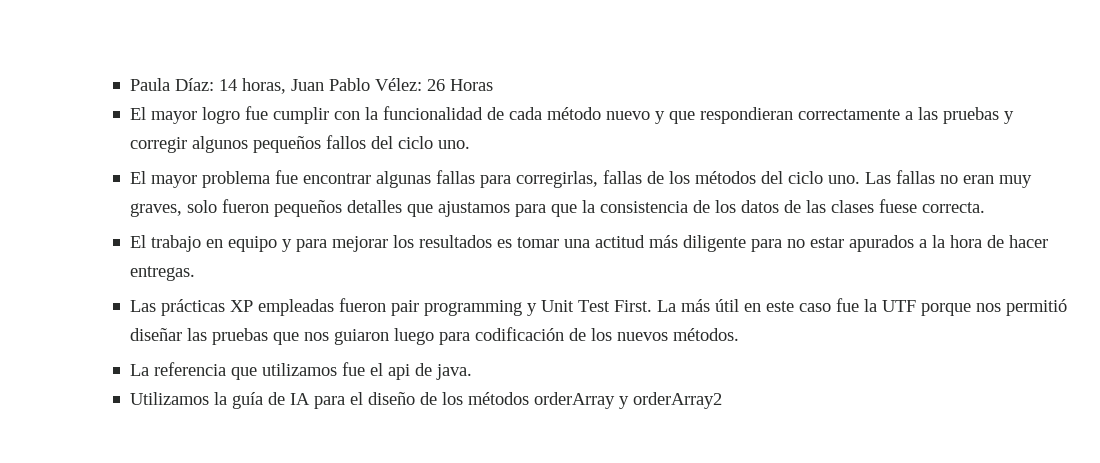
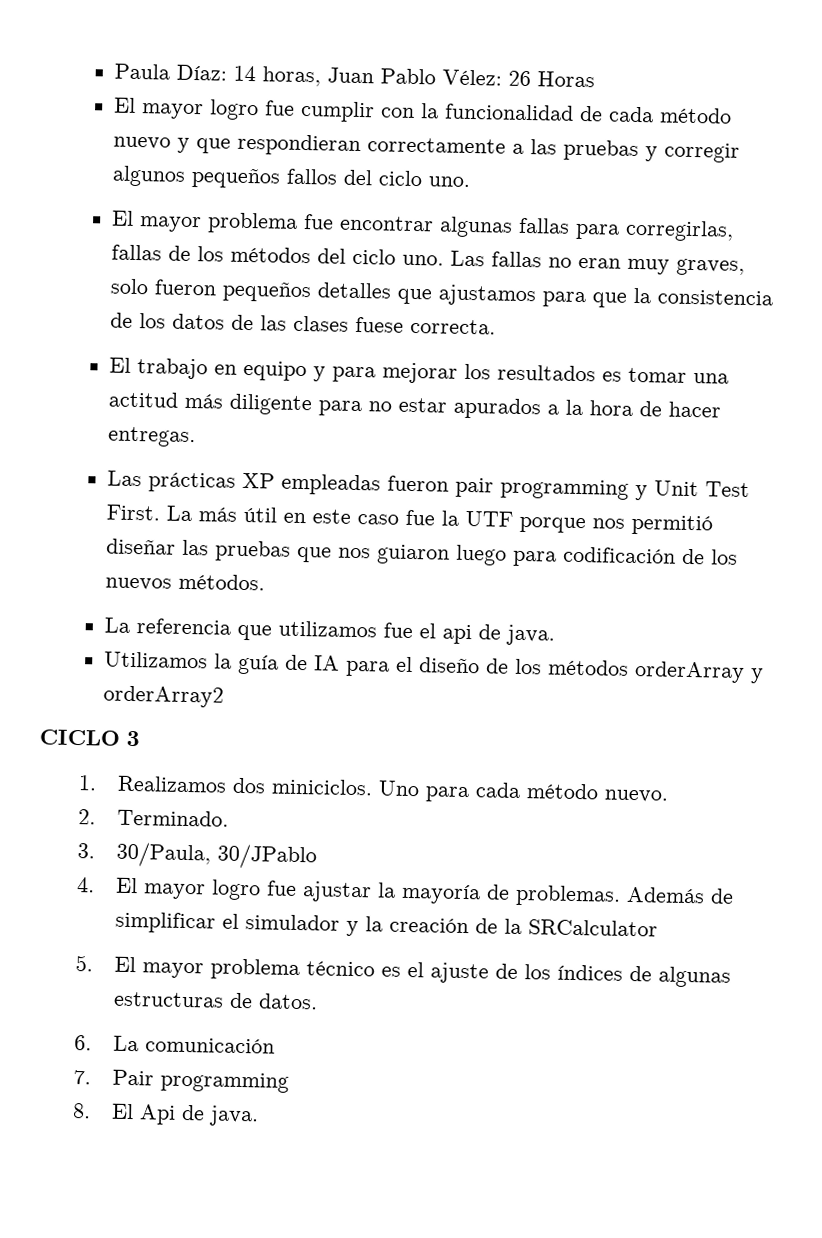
+ CICLO 3
+ 1. Realizamos dos miniciclos. Uno para cada método nuevo.
+ 2. Terminado.
+ 3. 30/Paula, 30/JPablo
+ 4. El mayor logro fue ajustar la mayoría de problemas. Además de simplificar el simulador y la creación de la SRCalculator
+ 5. El mayor problema técnico es el ajuste de los índices de algunas estructuras de datos.
+ 6. La comunicación
+ 7. Pair programming
+ 8. El Api de java.

